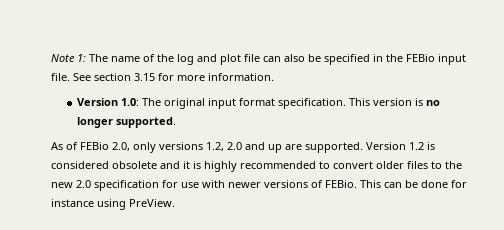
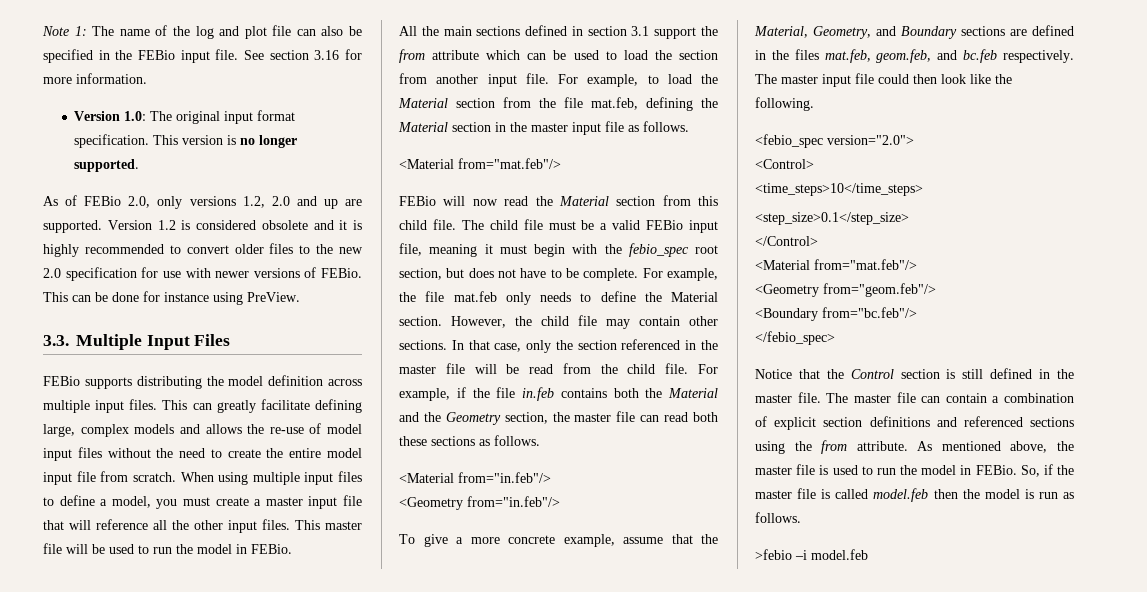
- See section 3.15 for more information.
+ See section 3.16 for more information.
+ 3.3. Multiple Input Files
+ FEBio supports distributing the model definition across multiple input files. This can greatly facilitate defining large, complex models and allows the re-use of model input files without the need to create the entire model input file from scratch. When using multiple input files to define a model, you must create a master input file that will reference all the other input files. This master file will be used to run the model in FEBio.
+ All the main sections defined in section 3.1 support the from attribute which can be used to load the section from another input file. For example, to load the Material section from the file mat.feb, defining the Material section in the master input file as follows.
+ <Material from="mat.feb"/>
+ FEBio will now read the Material section from this child file. The child file must be a valid FEBio input file, meaning it must begin with the febio_spec root section, but does not have to be complete. For example, the file mat.feb only needs to define the Material section. However, the child file may contain other sections. In that case, only the section referenced in the master file will be read from the child file. For example, if the file in.feb contains both the Material and the Geometry section, the master file can read both these sections as follows.
+ <Material from="in.feb"/>
+ <Geometry from="in.feb"/>
+ To give a more concrete example, assume that the Material, Geometry, and Boundary sections are defined in the files mat.feb, geom.feb, and bc.feb respectively. The master input file could then look like the following.
+ <febio_spec version="2.0">
+ <Control>
+ <time_steps>10</time_steps>
+ <step_size>0.1</step_size>
+ </Control>
+ <Material from="mat.feb"/>
+ <Geometry from="geom.feb"/>
+ <Boundary from="bc.feb"/>
+ </febio_spec>
+ Notice that the Control section is still defined in the master file. The master file can contain a combination of explicit section definitions and referenced sections using the from attribute. As mentioned above, the master file is used to run the model in FEBio. So, if the master file is called model.feb then the model is run as follows.
+ >febio –i model.feb

